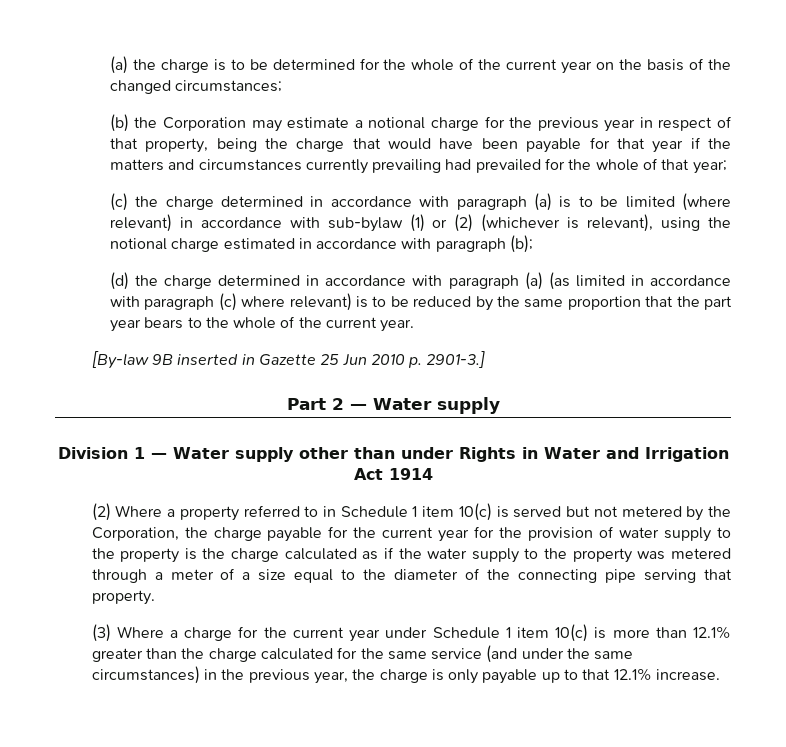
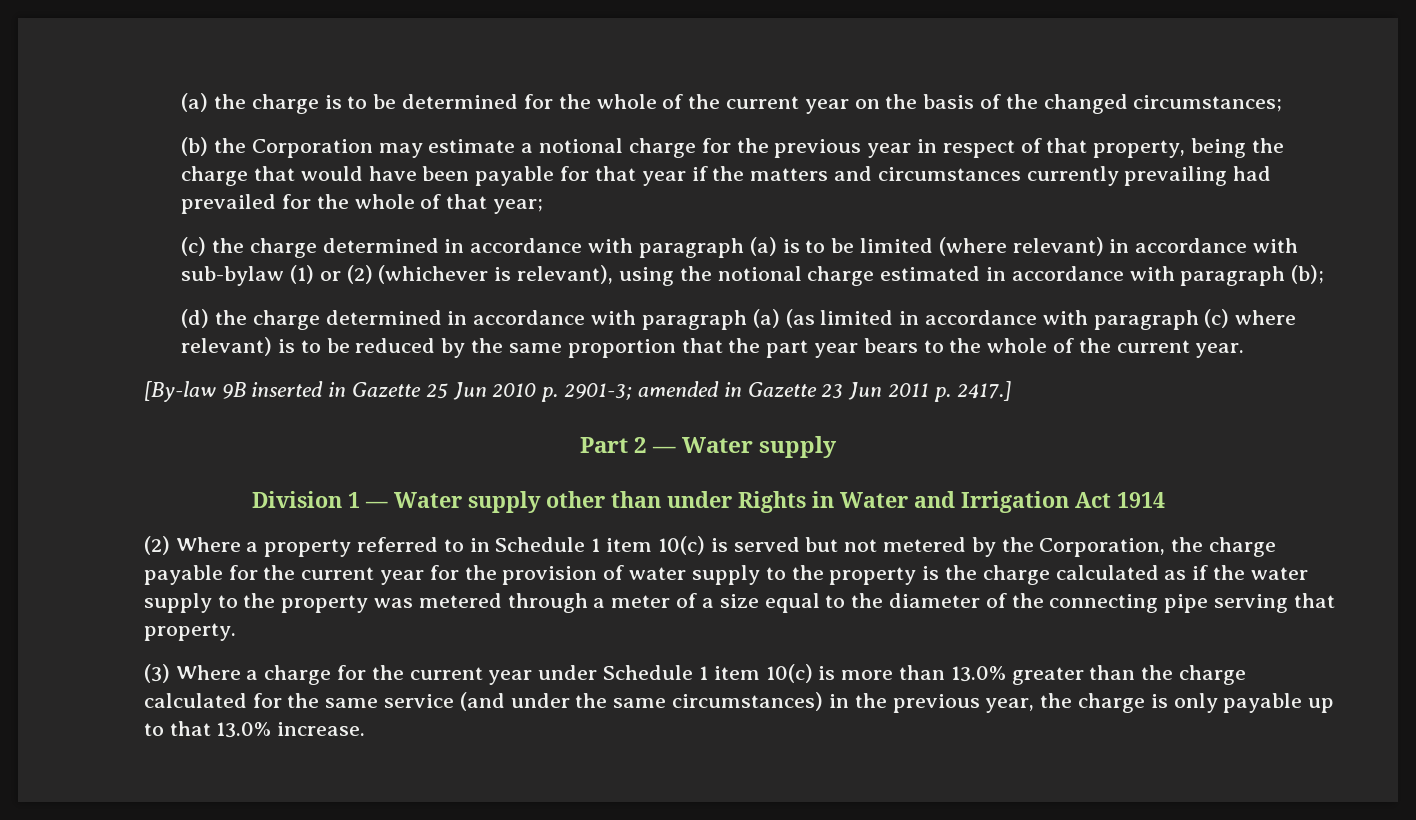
- [By-law 9B inserted in Gazette 25 Jun 2010 p. 2901-3.]
+ [By-law 9B inserted in Gazette 25 Jun 2010 p. 2901-3; amended in Gazette 23 Jun 2011 p. 2417.]
- (3) Where a charge for the current year under Schedule 1 item 10(c) is more than 12.1% greater than the charge calculated for the same service (and under the same circumstances) in the previous year, the charge is only payable up to that 12.1% increase.
+ (3) Where a charge for the current year under Schedule 1 item 10(c) is more than 13.0% greater than the charge calculated for the same service (and under the same circumstances) in the previous year, the charge is only payable up to that 13.0% increase.

